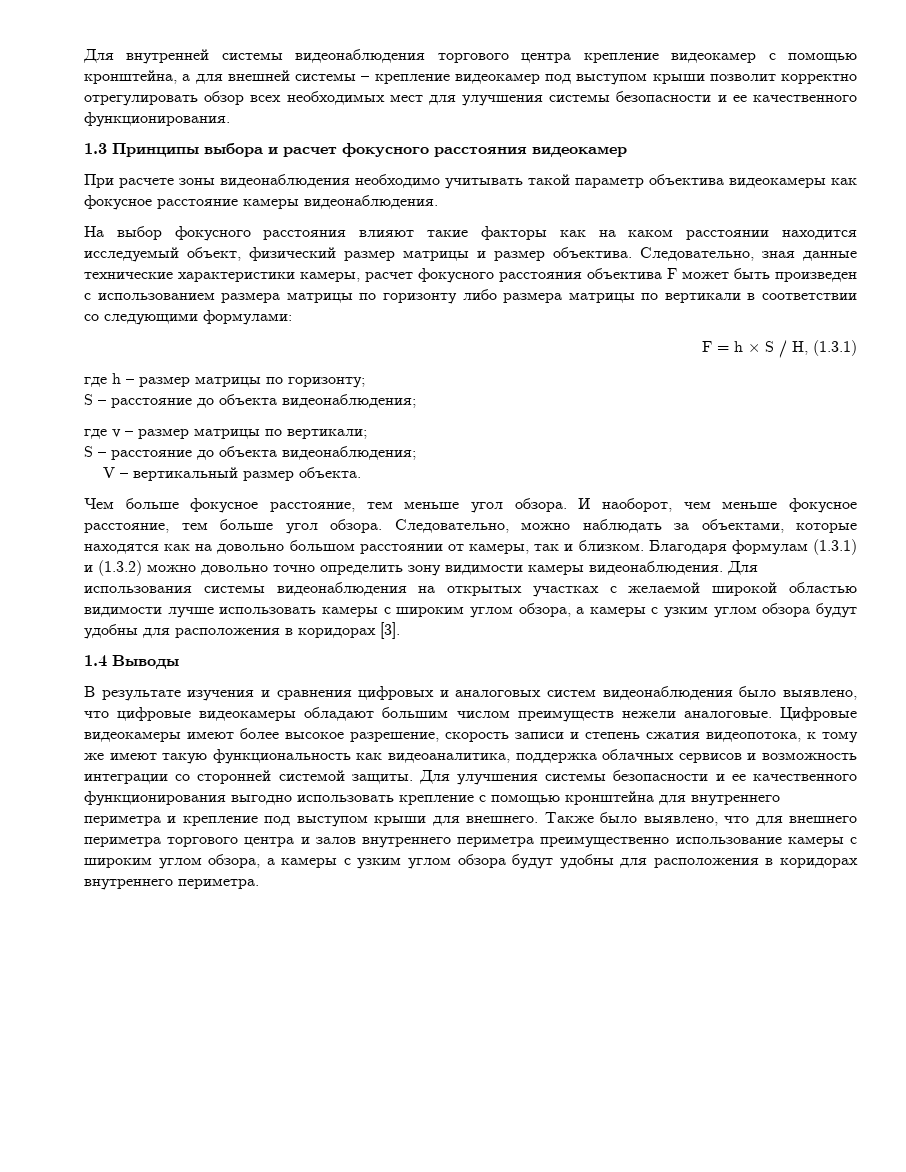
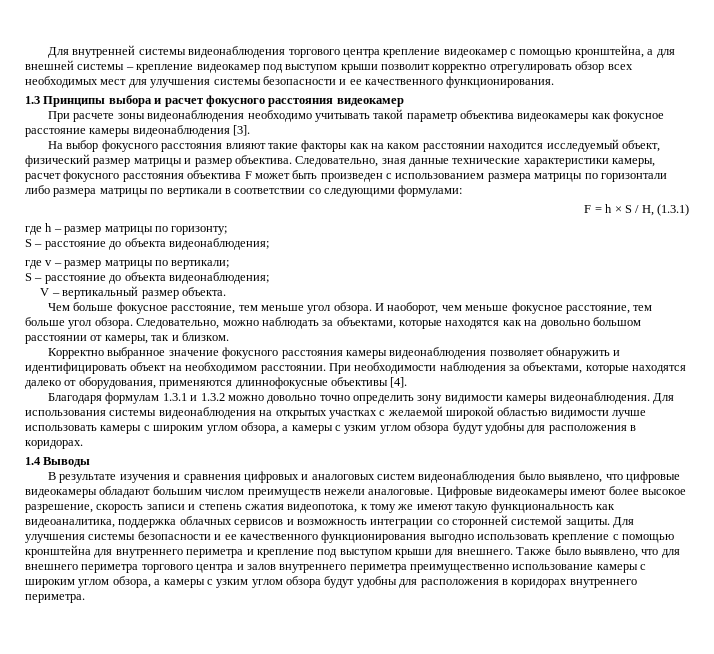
- При расчете зоны видеонаблюдения необходимо учитывать такой параметр объектива видеокамеры как фокусное расстояние камеры видеонаблюдения.
+ При расчете зоны видеонаблюдения необходимо учитывать такой параметр объектива видеокамеры как фокусное расстояние камеры видеонаблюдения [3].
- Следовательно, зная данные технические характеристики камеры, расчет фокусного расстояния объектива F может быть произведен с использованием размера матрицы по горизонту либо размера матрицы по вертикали в соответствии со следующими формулами:
+ Следовательно, зная данные технические характеристики камеры, расчет фокусного расстояния объектива F может быть произведен с использованием размера матрицы по горизонтали либо размера матрицы по вертикали в соответствии со следующими формулами:
- Следовательно, можно наблюдать за объектами, которые находятся как на довольно большом расстоянии от камеры, так и близком. Благодаря формулам (1.3.1) и (1.3.2) можно довольно точно определить зону видимости камеры видеонаблюдения.
+ Следовательно, можно наблюдать за объектами, которые находятся как на довольно большом расстоянии от камеры, так и близком.
+ Корректно выбранное значение фокусного расстояния камеры видеонаблюдения позволяет обнаружить и идентифицировать объект на необходимом расстоянии. При необходимости наблюдения за объектами, которые находятся далеко от оборудования, применяются длиннофокусные объективы [4].
+ Благодаря формулам 1.3.1 и 1.3.2 можно довольно точно определить зону видимости камеры видеонаблюдения.
- Для использования системы видеонаблюдения на открытых участках с желаемой широкой областью видимости лучше использовать камеры с широким углом обзора, а камеры с узким углом обзора будут удобны для расположения в коридорах [3].
+ Для использования системы видеонаблюдения на открытых участках с желаемой широкой областью видимости лучше использовать камеры с широким углом обзора, а камеры с узким углом обзора будут удобны для расположения в коридорах.

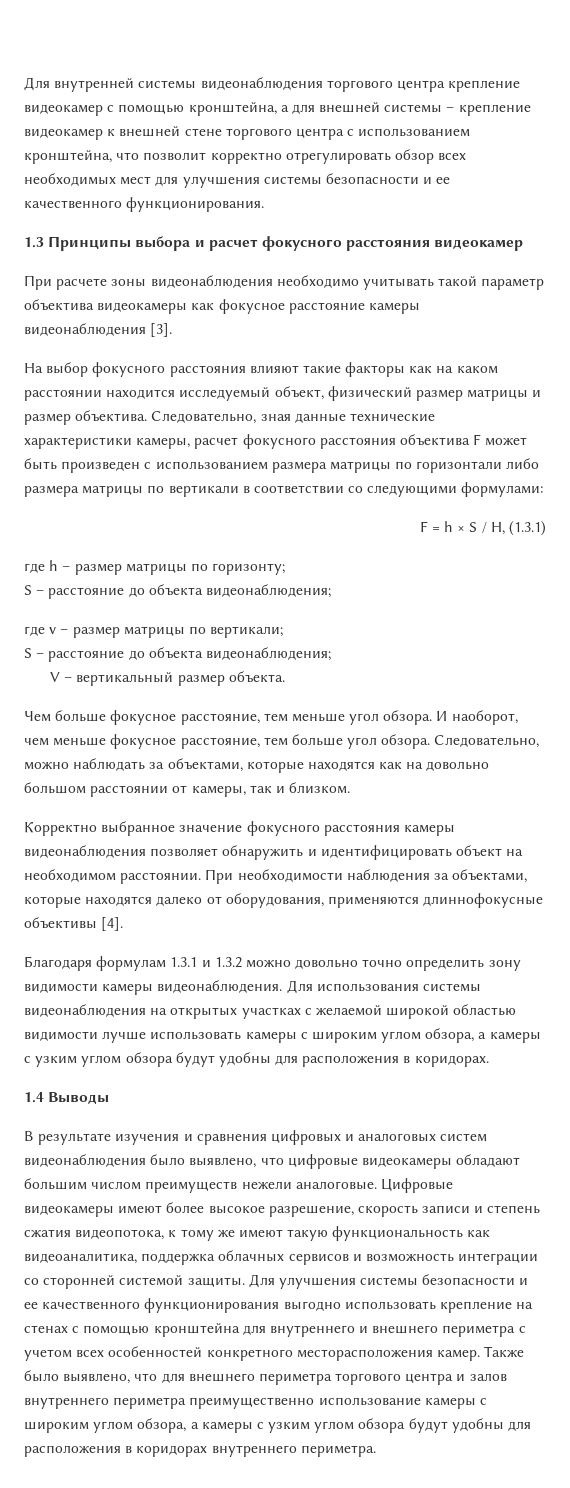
- Для внутренней системы видеонаблюдения торгового центра крепление видеокамер с помощью кронштейна, а для внешней системы – крепление видеокамер под выступом крыши позволит корректно отрегулировать обзор всех необходимых мест для улучшения системы безопасности и ее качественного функционирования.
+ Для внутренней системы видеонаблюдения торгового центра крепление видеокамер с помощью кронштейна, а для внешней системы – крепление видеокамер к внешней стене торгового центра с использованием кронштейна, что позволит корректно отрегулировать обзор всех необходимых мест для улучшения системы безопасности и ее качественного функционирования.
- Для улучшения системы безопасности и ее качественного функционирования выгодно использовать крепление с помощью кронштейна для внутреннего периметра и крепление под выступом крыши для внешнего.
+ Для улучшения системы безопасности и ее качественного функционирования выгодно использовать крепление на стенах с помощью кронштейна для внутреннего и внешнего периметра с учетом всех особенностей конкретного месторасположения камер.

